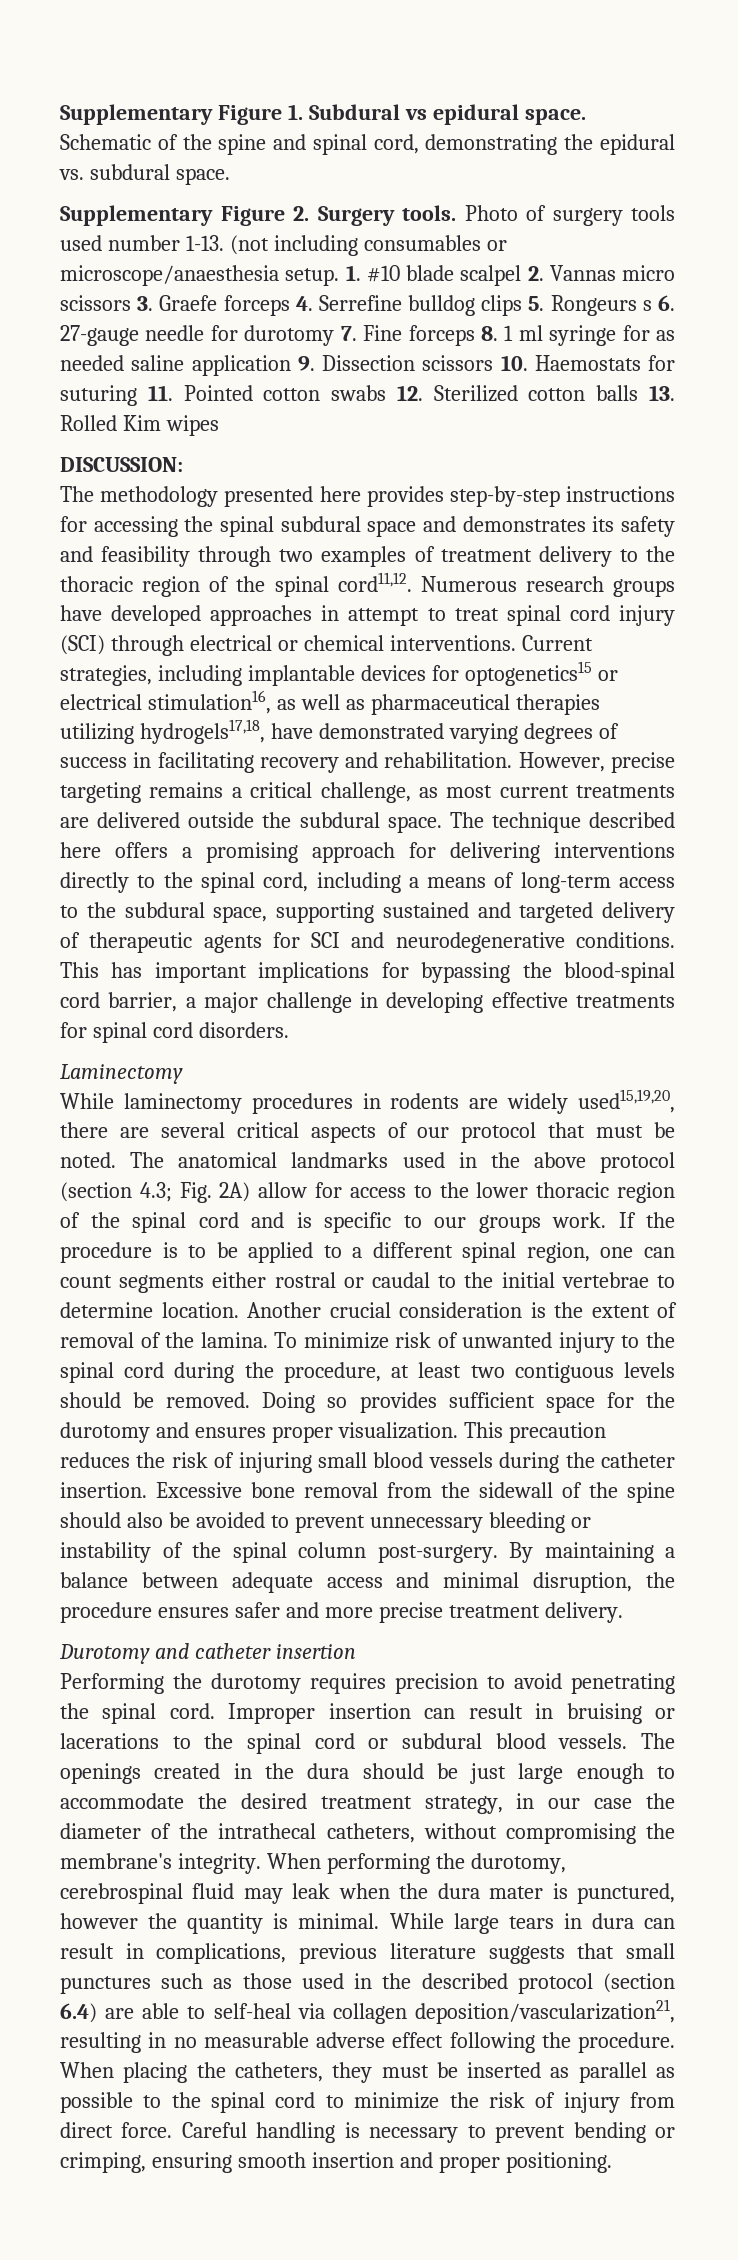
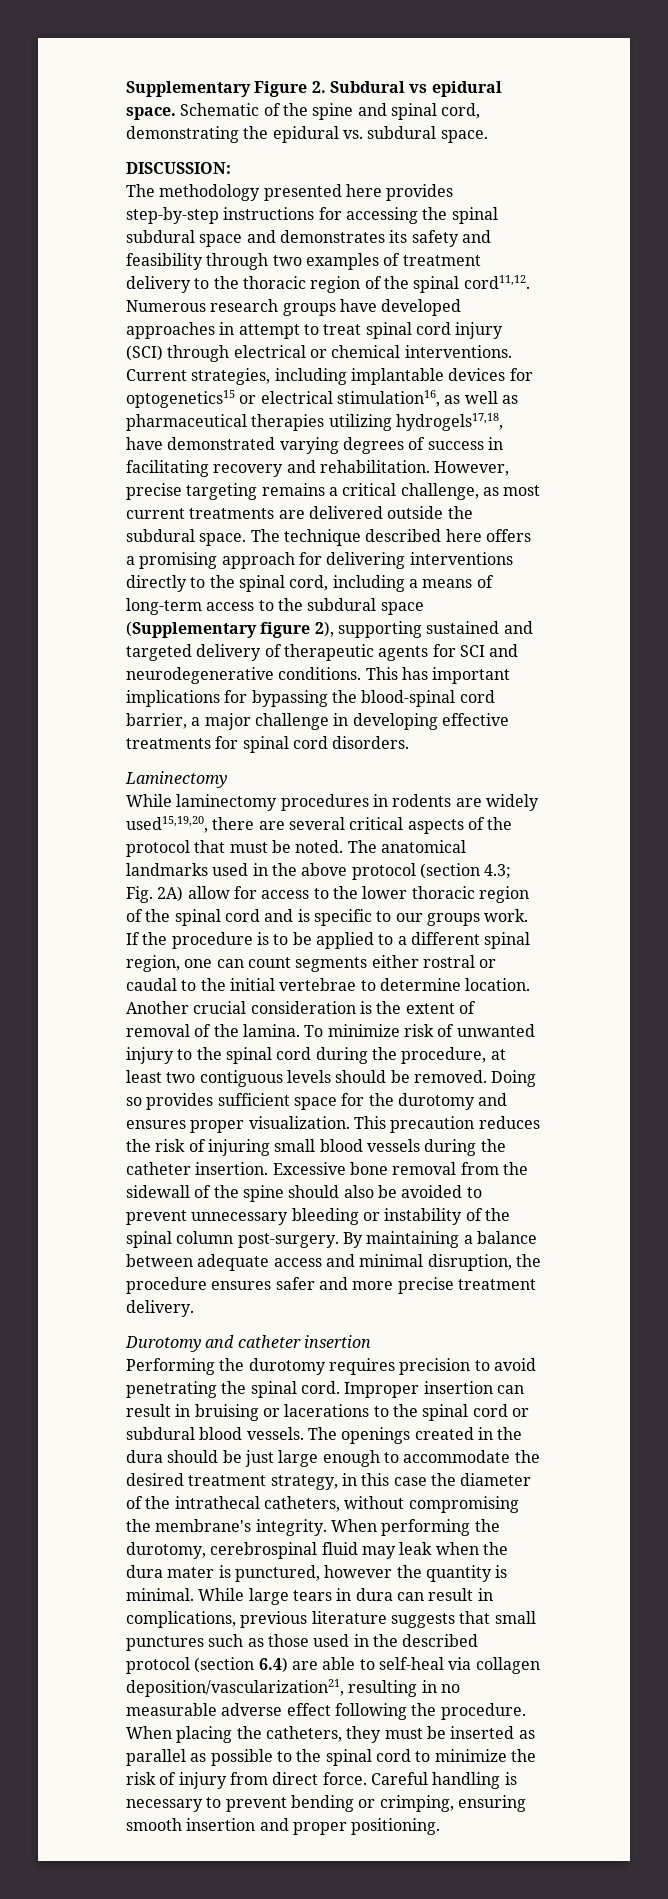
- Supplementary Figure 1. Subdural vs epidural space.
+ Supplementary Figure 2. Subdural vs epidural space.
- Supplementary Figure 2. Surgery tools. Photo of surgery tools used number 1-13. (not including consumables or microscope/anaesthesia setup. 1. #10 blade scalpel 2. Vannas micro scissors 3. Graefe forceps 4. Serrefine bulldog clips 5. Rongeurs s 6. 27-gauge needle for durotomy 7. Fine forceps 8. 1 ml syringe for as needed saline application 9. Dissection scissors 10. Haemostats for suturing 11. Pointed cotton swabs 12. Sterilized cotton balls 13. Rolled Kim wipes
- The technique described here offers a promising approach for delivering interventions directly to the spinal cord, including a means of long-term access to the subdural space, supporting sustained and targeted delivery of therapeutic agents for SCI and neurodegenerative conditions.
+ The technique described here offers a promising approach for delivering interventions directly to the spinal cord, including a means of long-term access to the subdural space (Supplementary figure 2), supporting sustained and targeted delivery of therapeutic agents for SCI and neurodegenerative conditions.
- While laminectomy procedures in rodents are widely used15,19,20, there are several critical aspects of our protocol that must be noted.
+ While laminectomy procedures in rodents are widely used15,19,20, there are several critical aspects of the protocol that must be noted.
- The openings created in the dura should be just large enough to accommodate the desired treatment strategy, in our case the diameter of the intrathecal catheters, without compromising the membrane's integrity.
+ The openings created in the dura should be just large enough to accommodate the desired treatment strategy, in this case the diameter of the intrathecal catheters, without compromising the membrane's integrity.

